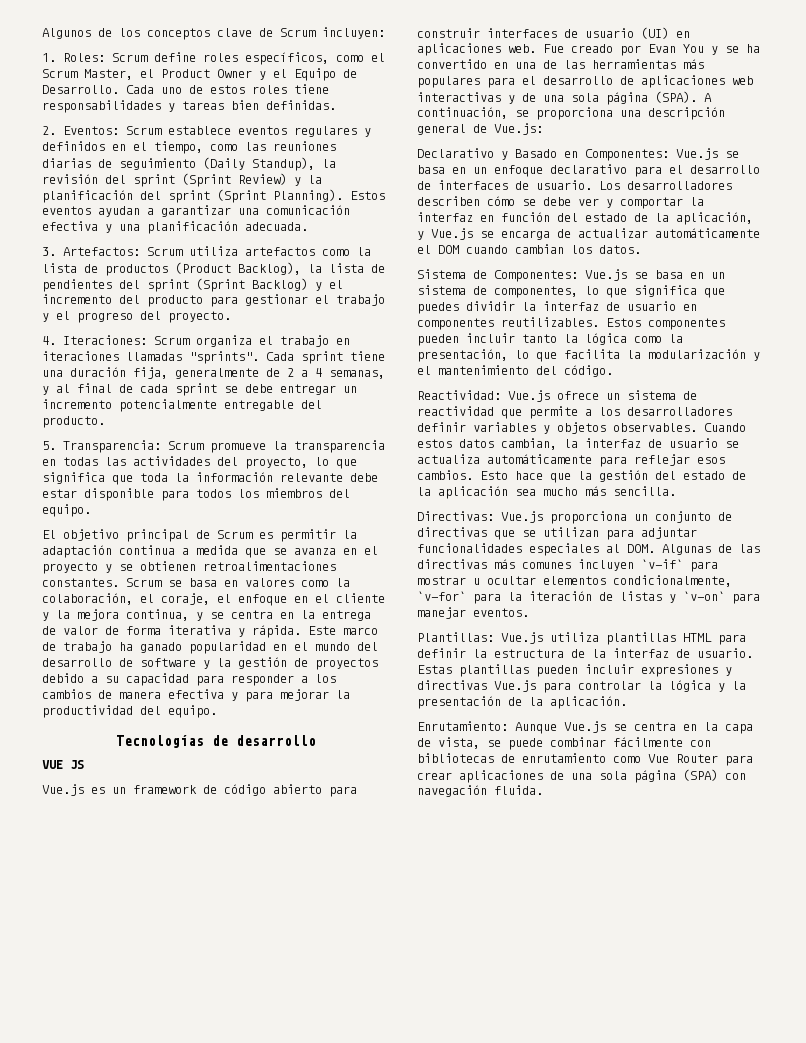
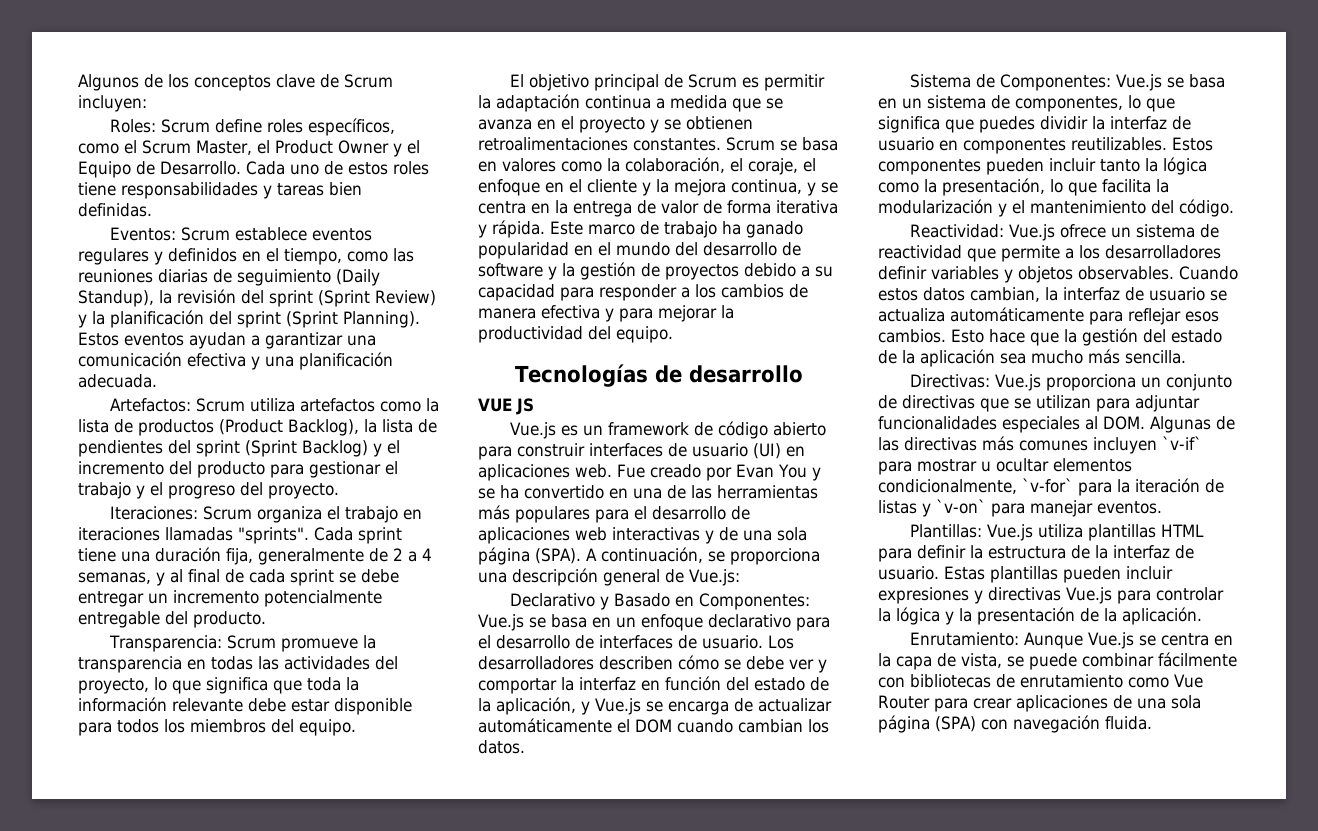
- 1. Roles: Scrum define roles específicos, como el Scrum Master, el Product Owner y el Equipo de Desarrollo.
+ Roles: Scrum define roles específicos, como el Scrum Master, el Product Owner y el Equipo de Desarrollo.
- 2. Eventos: Scrum establece eventos regulares y definidos en el tiempo, como las reuniones diarias de seguimiento (Daily Standup), la revisión del sprint (Sprint Review) y la planificación del sprint (Sprint Planning).
+ Eventos: Scrum establece eventos regulares y definidos en el tiempo, como las reuniones diarias de seguimiento (Daily Standup), la revisión del sprint (Sprint Review) y la planificación del sprint (Sprint Planning).
- 3. Artefactos: Scrum utiliza artefactos como la lista de productos (Product Backlog), la lista de pendientes del sprint (Sprint Backlog) y el incremento del producto para gestionar el trabajo y el progreso del proyecto.
+ Artefactos: Scrum utiliza artefactos como la lista de productos (Product Backlog), la lista de pendientes del sprint (Sprint Backlog) y el incremento del producto para gestionar el trabajo y el progreso del proyecto.
- 4. Iteraciones: Scrum organiza el trabajo en iteraciones llamadas "sprints".
+ Iteraciones: Scrum organiza el trabajo en iteraciones llamadas "sprints".
- 5. Transparencia: Scrum promueve la transparencia en todas las actividades del proyecto, lo que significa que toda la información relevante debe estar disponible para todos los miembros del equipo.
+ Transparencia: Scrum promueve la transparencia en todas las actividades del proyecto, lo que significa que toda la información relevante debe estar disponible para todos los miembros del equipo.

